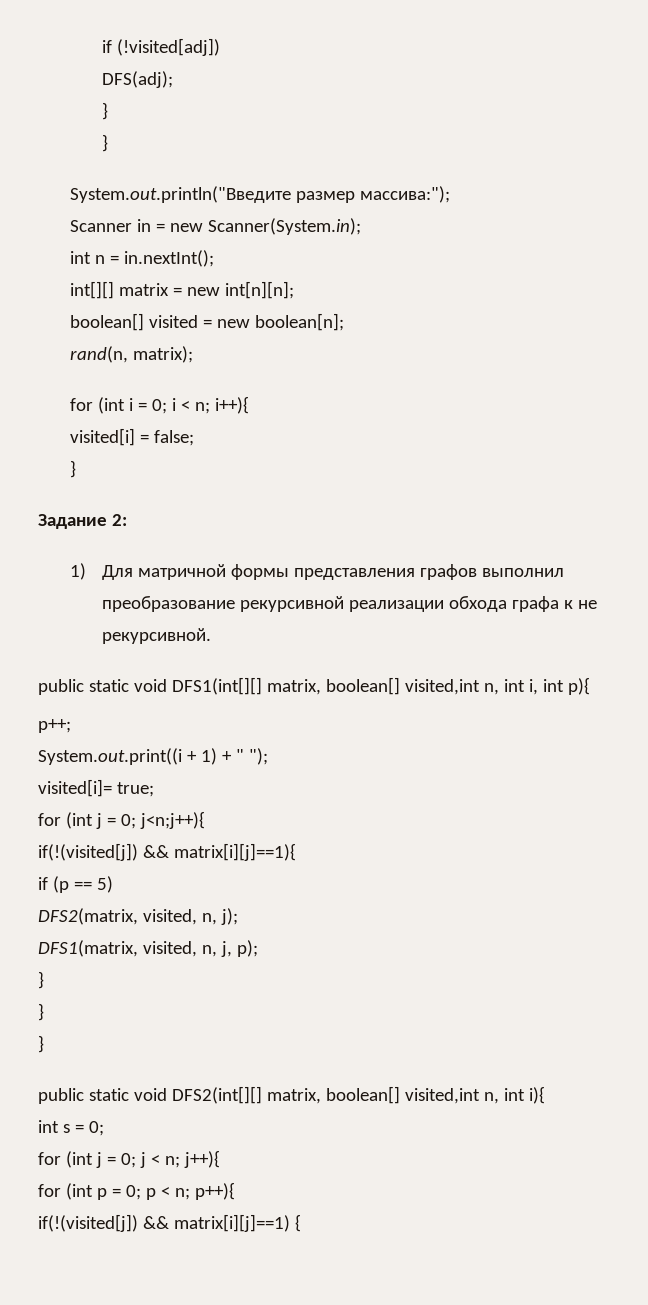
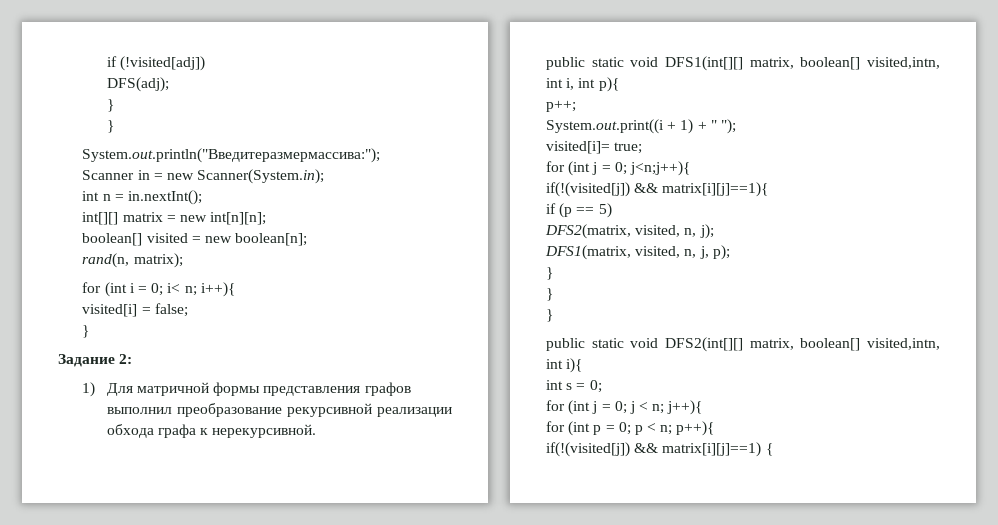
- System.out.println("Введите размер массива:");
+ System.out.println("Введитеразмермассива:");
- for (int i = 0; i < n; i++){
+ for (int i = 0; i< n; i++){
- 1) Для матричной формы представления графов выполнил преобразование рекурсивной реализации обхода графа к не рекурсивной.
+ 1) Для матричной формы представления графов выполнил преобразование рекурсивной реализации обхода графа к нерекурсивной.
- public static void DFS1(int[][] matrix, boolean[] visited,int n, int i, int p){
+ public static void DFS1(int[][] matrix, boolean[] visited,intn, int i, int p){
- public static void DFS2(int[][] matrix, boolean[] visited,int n, int i){
+ public static void DFS2(int[][] matrix, boolean[] visited,intn, int i){

